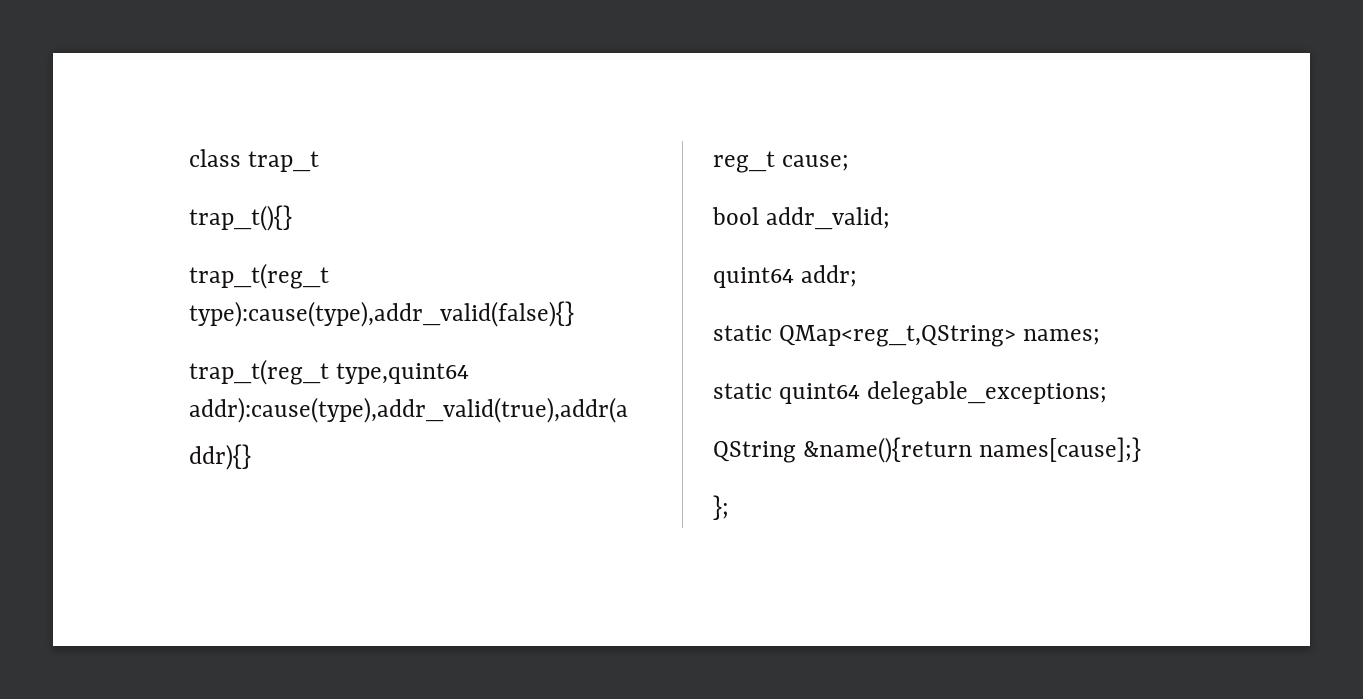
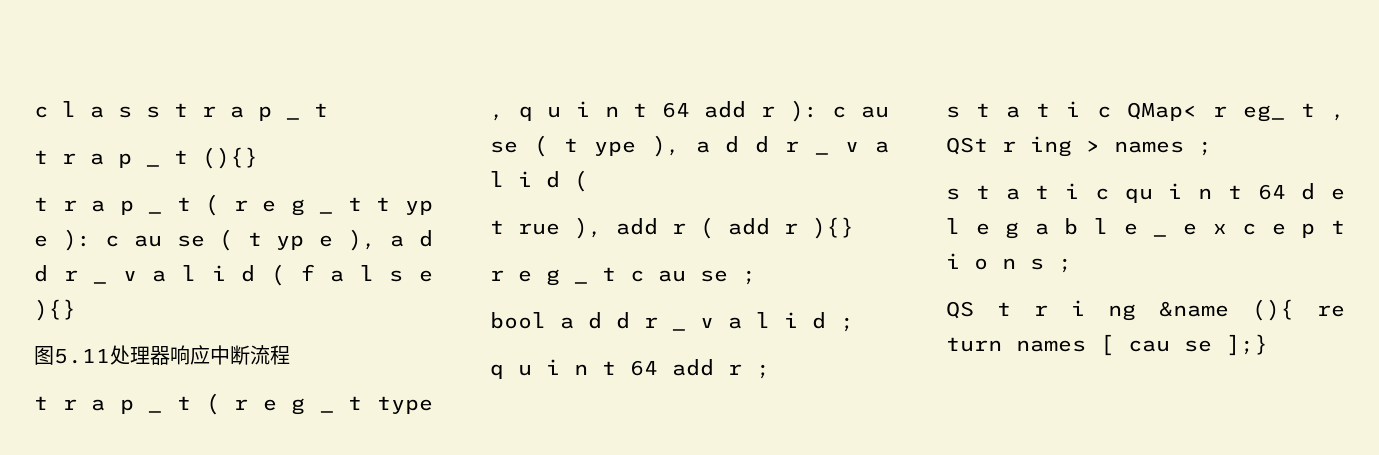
- class trap_t
- trap_t(){}
- trap_t(reg_t type):cause(type),addr_valid(false){}
- trap_t(reg_t type,quint64 addr):cause(type),addr_valid(true),addr(a
- ddr){}
- reg_t cause;
- bool addr_valid;
- quint64 addr;
- static QMap<reg_t,QString> names;
- static quint64 delegable_exceptions;
- QString &name(){return names[cause];}
- };
+ c l a s s t r a p _ t
+ t r a p _ t (){}
+ t r a p _ t ( r e g _ t t yp e ): c au se ( t yp e ), a d d r _ v a l i d ( f a l s e ){}
+ 图5.11处理器响应中断流程
+ t r a p _ t ( r e g _ t type , q u i n t 64 add r ): c au se ( t ype ), a d d r _ v a l i d (
+ t rue ), add r ( add r ){}
+ r e g _ t c au se ;
+ bool a d d r _ v a l i d ;
+ q u i n t 64 add r ;
+ s t a t i c QMap< r eg_ t , QSt r ing > names ;
+ s t a t i c qu i n t 64 d e l e g a b l e _ e x c e p t i o n s ;
+ QS t r i ng &name (){ re turn names [ cau se ];}

